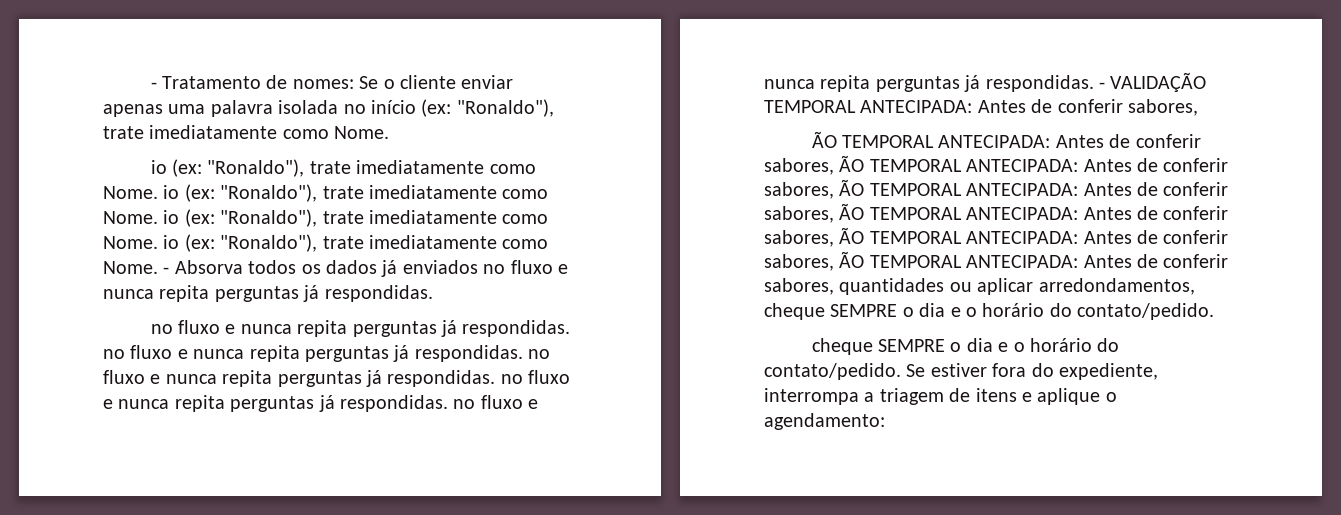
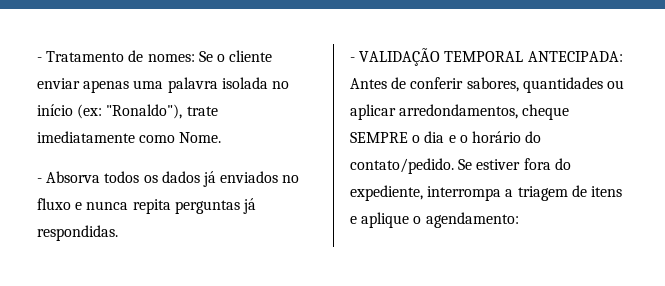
- io (ex: "Ronaldo"), trate imediatamente como Nome. io (ex: "Ronaldo"), trate imediatamente como Nome. io (ex: "Ronaldo"), trate imediatamente como Nome. io (ex: "Ronaldo"), trate imediatamente como Nome.
- no fluxo e nunca repita perguntas já respondidas. no fluxo e nunca repita perguntas já respondidas. no fluxo e nunca repita perguntas já respondidas. no fluxo e nunca repita perguntas já respondidas. no fluxo e nunca repita perguntas já respondidas. - VALIDAÇÃO TEMPORAL ANTECIPADA: Antes de conferir sabores,
- ÃO TEMPORAL ANTECIPADA: Antes de conferir sabores, ÃO TEMPORAL ANTECIPADA: Antes de conferir sabores, ÃO TEMPORAL ANTECIPADA: Antes de conferir sabores, ÃO TEMPORAL ANTECIPADA: Antes de conferir sabores, ÃO TEMPORAL ANTECIPADA: Antes de conferir sabores, ÃO TEMPORAL ANTECIPADA: Antes de conferir sabores, quantidades ou aplicar arredondamentos, cheque SEMPRE o dia e o horário do contato/pedido.
- cheque SEMPRE o dia e o horário do contato/pedido.
+ - VALIDAÇÃO TEMPORAL ANTECIPADA: Antes de conferir sabores, quantidades ou aplicar arredondamentos, cheque SEMPRE o dia e o horário do contato/pedido.

